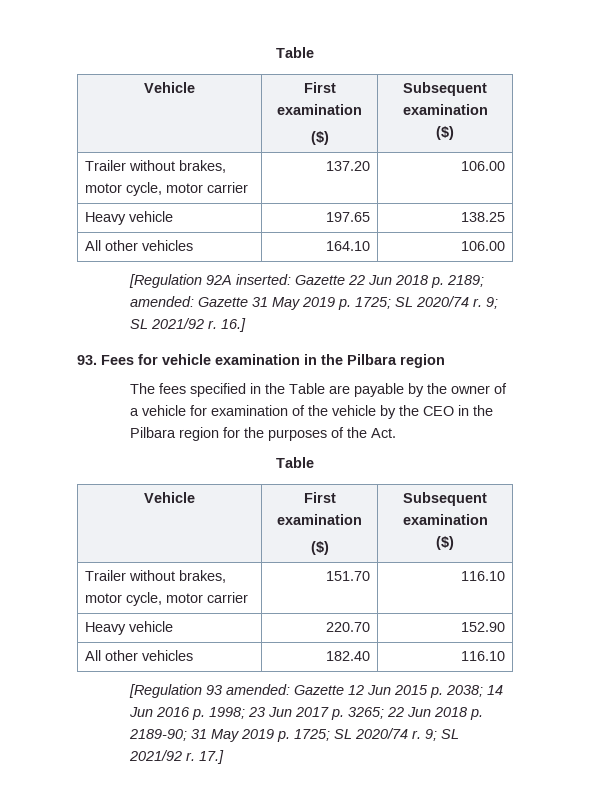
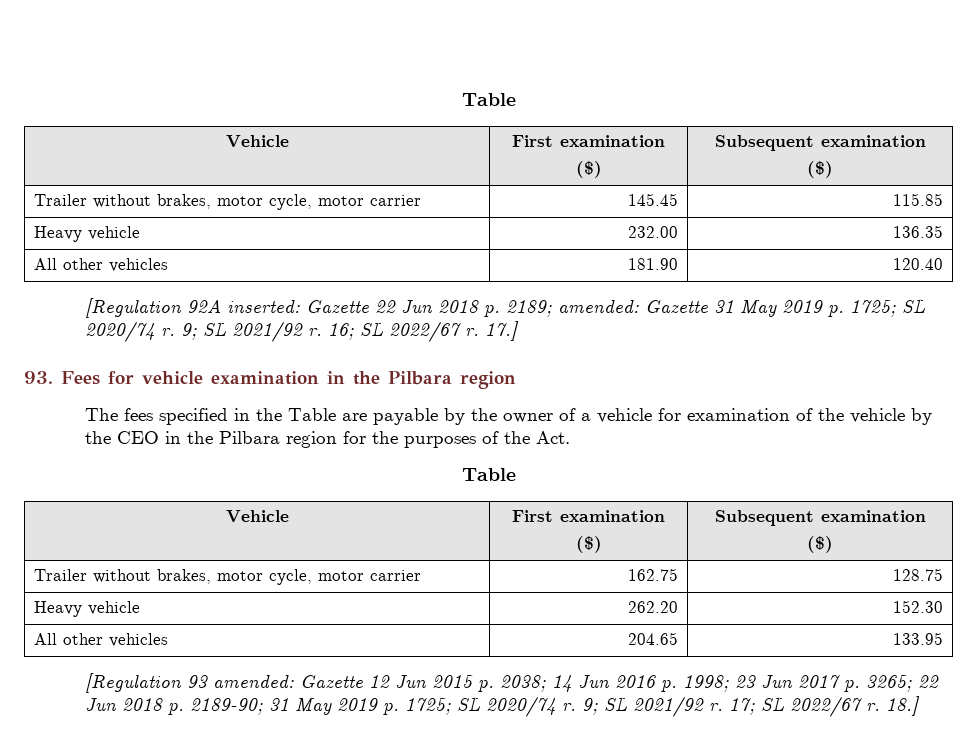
- Trailer without brakes, motor cycle, motor carrier | 137.20 | 106.00
- Heavy vehicle | 197.65 | 138.25
- All other vehicles | 164.10 | 106.00
+ Trailer without brakes, motor cycle, motor carrier | 145.45 | 115.85
+ Heavy vehicle | 232.00 | 136.35
+ All other vehicles | 181.90 | 120.40
- 16.]
+ 16; SL 2022/67 r. 17.]
- Trailer without brakes, motor cycle, motor carrier | 151.70 | 116.10
- Heavy vehicle | 220.70 | 152.90
- All other vehicles | 182.40 | 116.10
+ Trailer without brakes, motor cycle, motor carrier | 162.75 | 128.75
+ Heavy vehicle | 262.20 | 152.30
+ All other vehicles | 204.65 | 133.95
- 17.]
+ 17; SL 2022/67 r. 18.]

